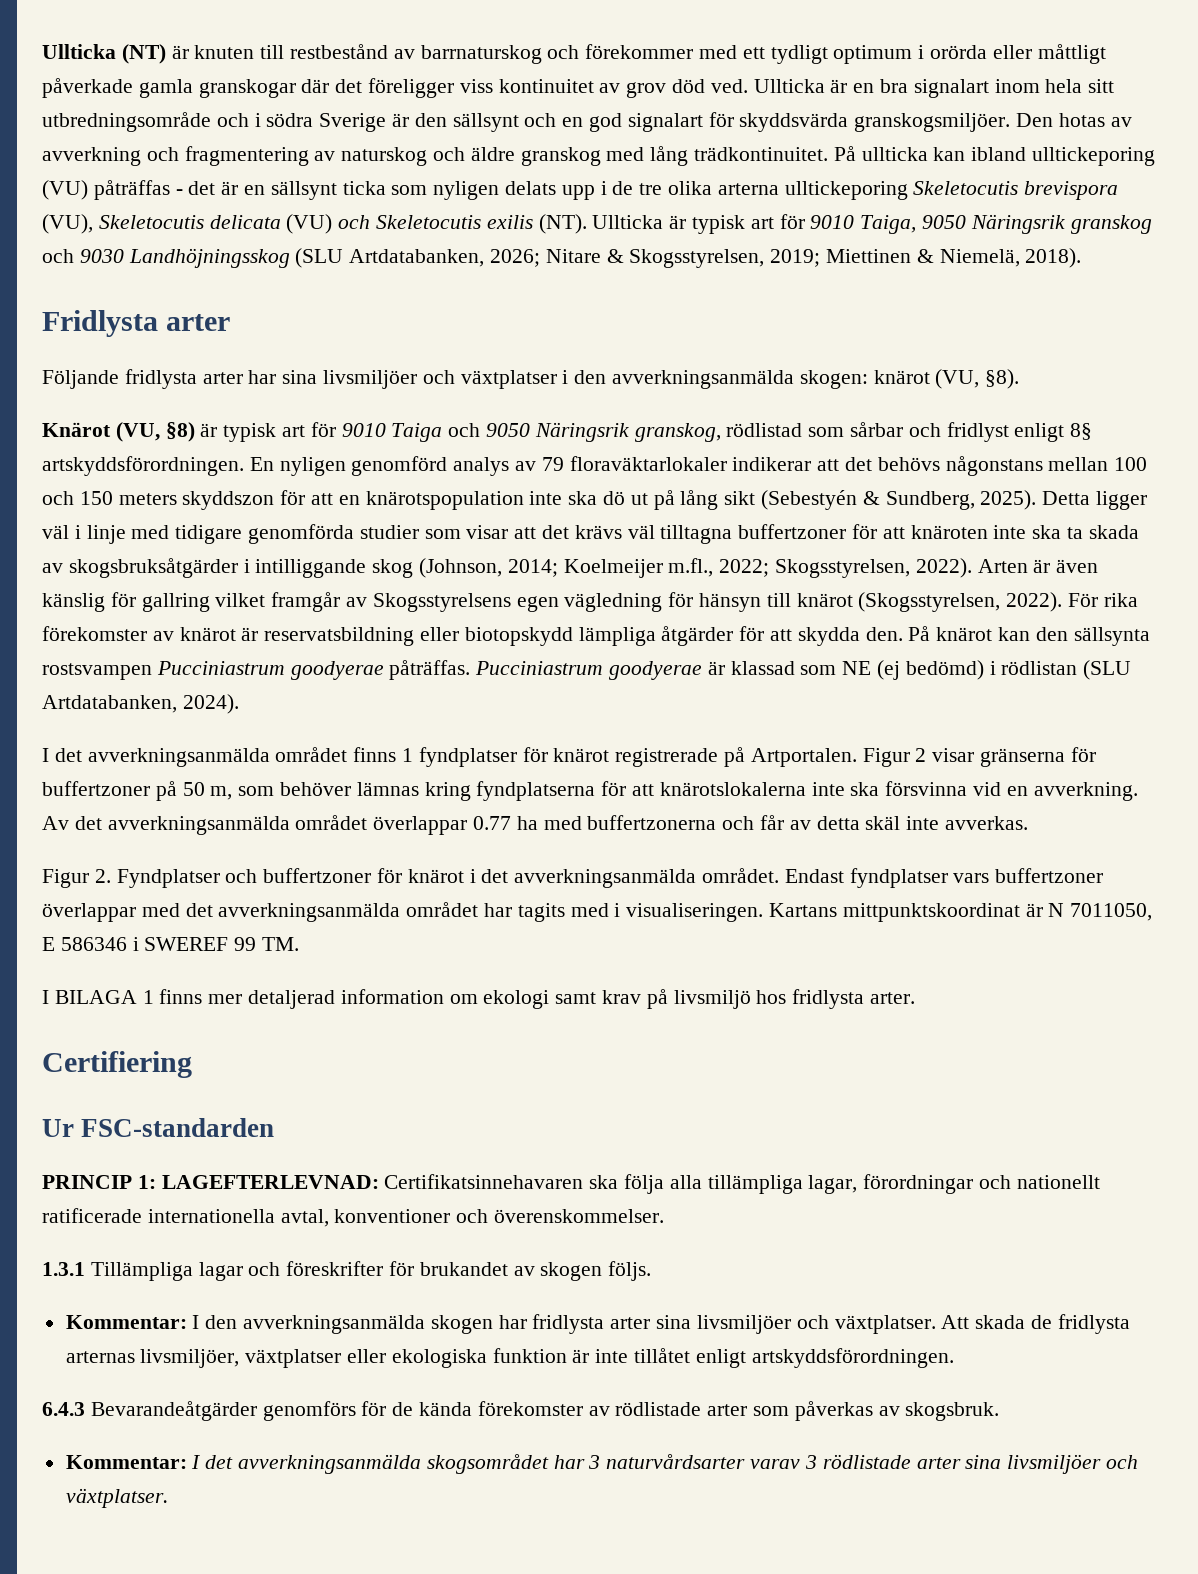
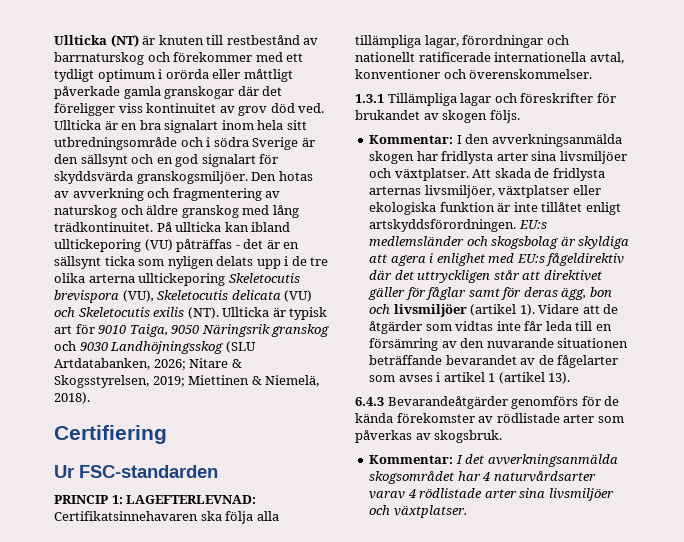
- Fridlysta arter
- Följande fridlysta arter har sina livsmiljöer och växtplatser i den avverkningsanmälda skogen: knärot (VU, §8).
- Knärot (VU, §8) är typisk art för 9010 Taiga och 9050 Näringsrik granskog, rödlistad som sårbar och fridlyst enligt 8§ artskyddsförordningen. En nyligen genomförd analys av 79 floraväktarlokaler indikerar att det behövs någonstans mellan 100 och 150 meters skyddszon för att en knärotspopulation inte ska dö ut på lång sikt (Sebestyén & Sundberg, 2025). Detta ligger väl i linje med tidigare genomförda studier som visar att det krävs väl tilltagna buffertzoner för att knäroten inte ska ta skada av skogsbruksåtgärder i intilliggande skog (Johnson, 2014; Koelmeijer m.fl., 2022; Skogsstyrelsen, 2022). Arten är även känslig för gallring vilket framgår av Skogsstyrelsens egen vägledning för hänsyn till knärot (Skogsstyrelsen, 2022). För rika förekomster av knärot är reservatsbildning eller biotopskydd lämpliga åtgärder för att skydda den. På knärot kan den sällsynta rostsvampen Pucciniastrum goodyerae påträffas. Pucciniastrum goodyerae är klassad som NE (ej bedömd) i rödlistan (SLU Artdatabanken, 2024).
- I det avverkningsanmälda området finns 1 fyndplatser för knärot registrerade på Artportalen. Figur 2 visar gränserna för buffertzoner på 50 m, som behöver lämnas kring fyndplatserna för att knärotslokalerna inte ska försvinna vid en avverkning. Av det avverkningsanmälda området överlappar 0.77 ha med buffertzonerna och får av detta skäl inte avverkas.
- Figur 2. Fyndplatser och buffertzoner för knärot i det avverkningsanmälda området. Endast fyndplatser vars buffertzoner överlappar med det avverkningsanmälda området har tagits med i visualiseringen. Kartans mittpunktskoordinat är N 7011050, E 586346 i SWEREF 99 TM.
- I BILAGA 1 finns mer detaljerad information om ekologi samt krav på livsmiljö hos fridlysta arter.
+ EU:s medlemsländer och skogsbolag är skyldiga att agera i enlighet med EU:s fågeldirektiv där det uttryckligen står att direktivet gäller för fåglar samt för deras ägg, bon och livsmiljöer (artikel 1). Vidare att de åtgärder som vidtas inte får leda till en försämring av den nuvarande situationen beträffande bevarandet av de fågelarter som avses i artikel 1 (artikel 13).
- Kommentar: I det avverkningsanmälda skogsområdet har 3 naturvårdsarter varav 3 rödlistade arter sina livsmiljöer och växtplatser.
+ Kommentar: I det avverkningsanmälda skogsområdet har 4 naturvårdsarter varav 4 rödlistade arter sina livsmiljöer och växtplatser.

